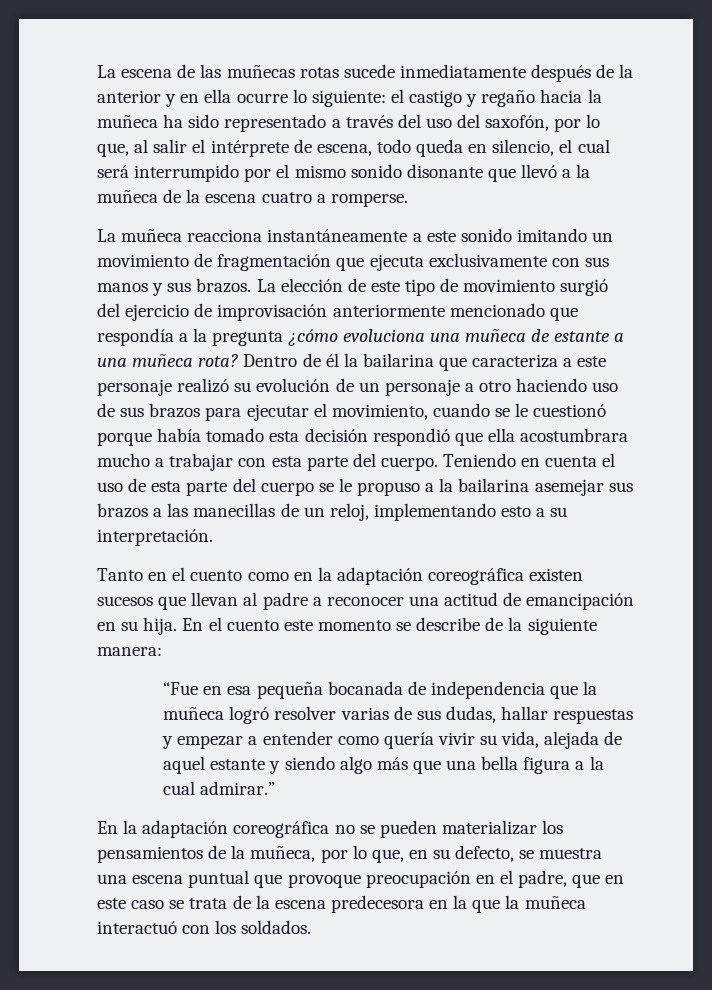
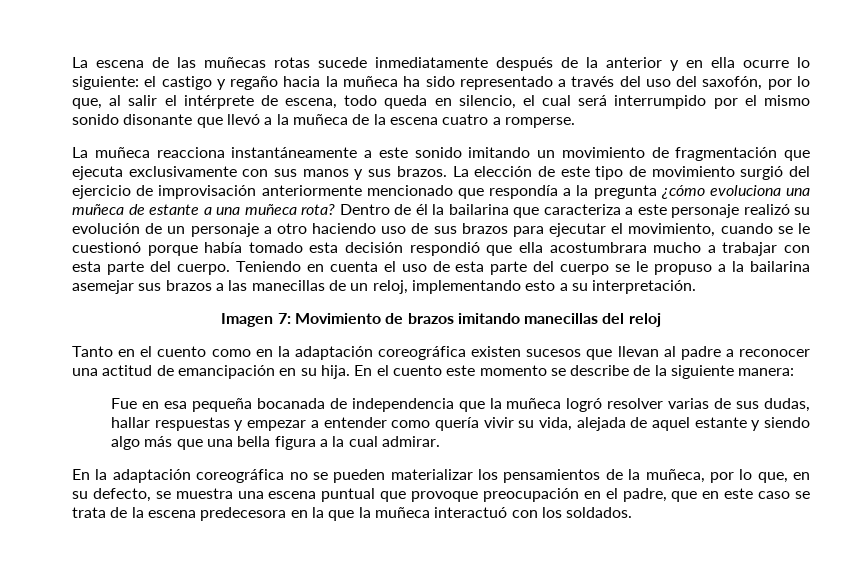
+ Imagen 7: Movimiento de brazos imitando manecillas del reloj
- “Fue en esa pequeña bocanada de independencia que la muñeca logró resolver varias de sus dudas, hallar respuestas y empezar a entender como quería vivir su vida, alejada de aquel estante y siendo algo más que una bella figura a la cual admirar.”
+ Fue en esa pequeña bocanada de independencia que la muñeca logró resolver varias de sus dudas, hallar respuestas y empezar a entender como quería vivir su vida, alejada de aquel estante y siendo algo más que una bella figura a la cual admirar.

